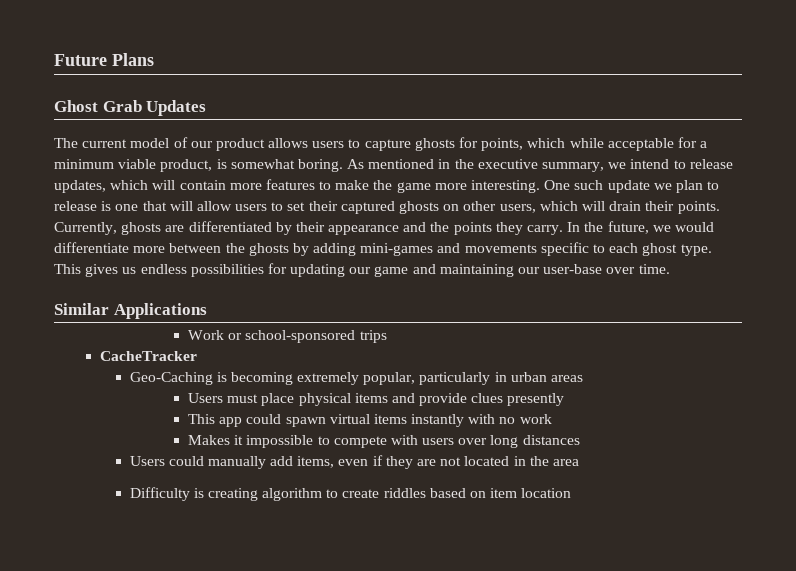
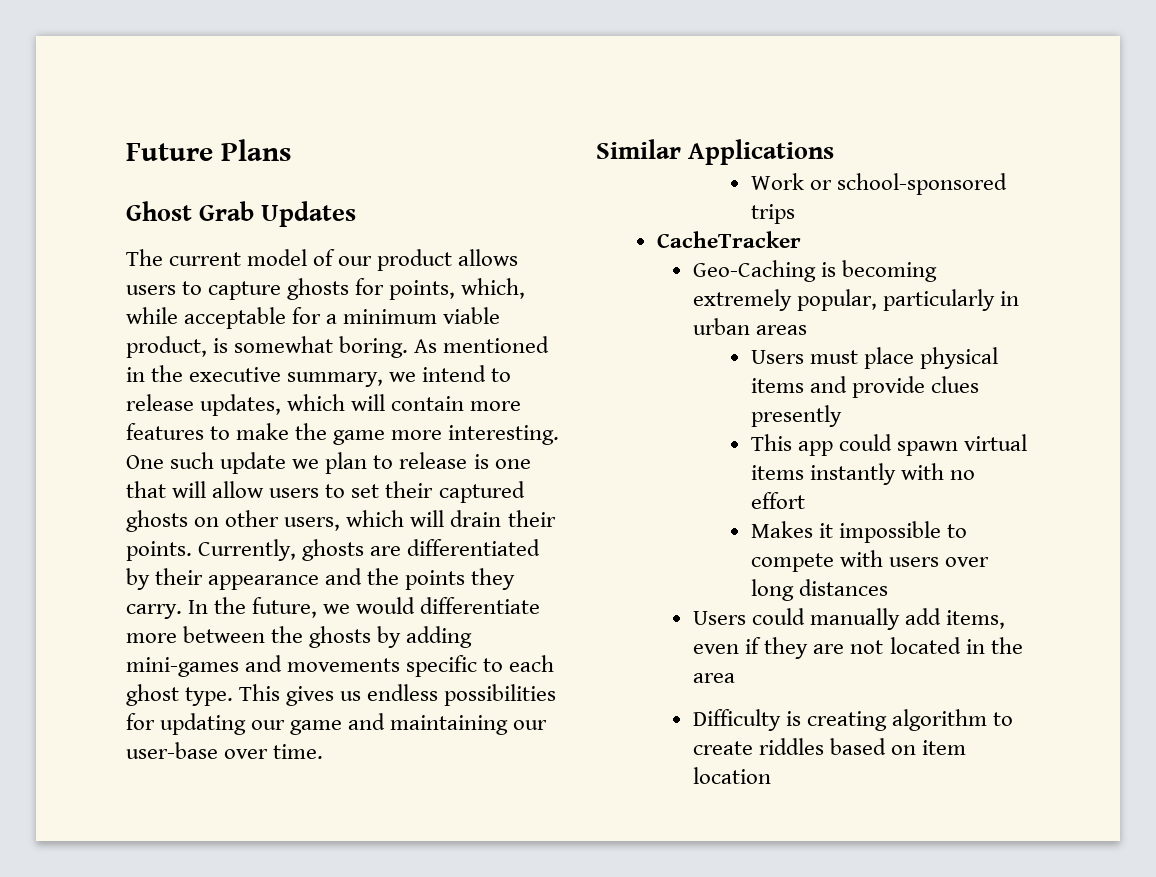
- The current model of our product allows users to capture ghosts for points, which while acceptable for a minimum viable product, is somewhat boring.
+ The current model of our product allows users to capture ghosts for points, which, while acceptable for a minimum viable product, is somewhat boring.
- This app could spawn virtual items instantly with no work
+ This app could spawn virtual items instantly with no effort

